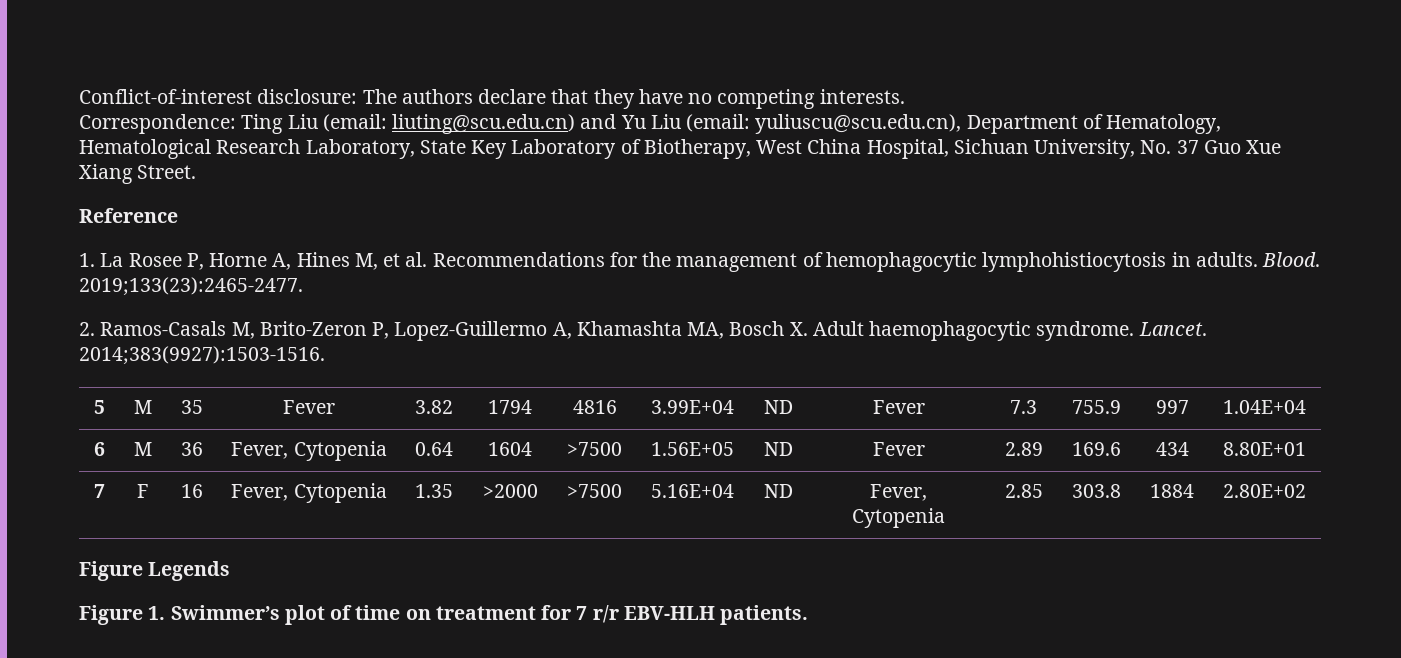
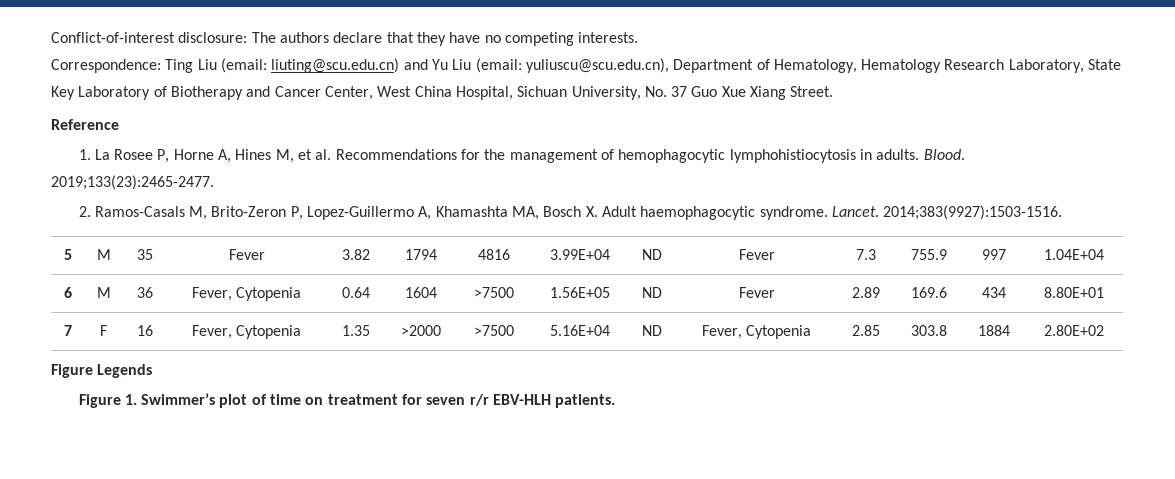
- Correspondence: Ting Liu (email: liuting@scu.edu.cn) and Yu Liu (email: yuliuscu@scu.edu.cn), Department of Hematology, Hematological Research Laboratory, State Key Laboratory of Biotherapy, West China Hospital, Sichuan University, No. 37 Guo Xue Xiang Street.
+ Correspondence: Ting Liu (email: liuting@scu.edu.cn) and Yu Liu (email: yuliuscu@scu.edu.cn), Department of Hematology, Hematology Research Laboratory, State Key Laboratory of Biotherapy and Cancer Center, West China Hospital, Sichuan University, No. 37 Guo Xue Xiang Street.
- Figure 1. Swimmer’s plot of time on treatment for 7 r/r EBV-HLH patients.
+ Figure 1. Swimmer’s plot of time on treatment for seven r/r EBV-HLH patients.

